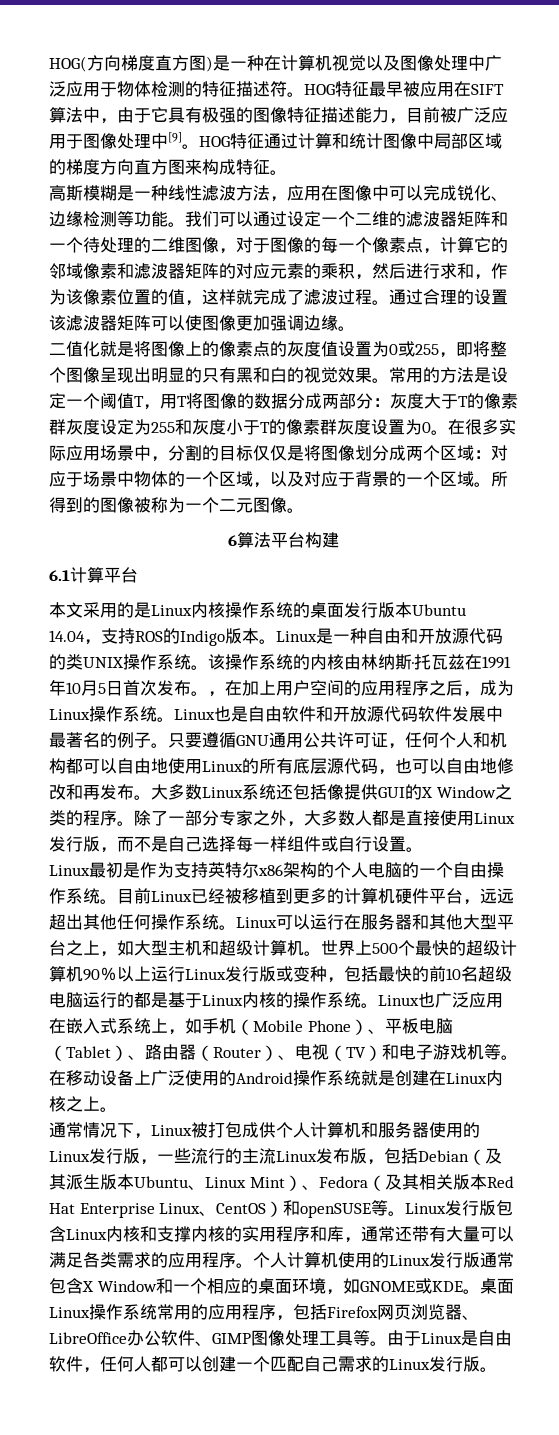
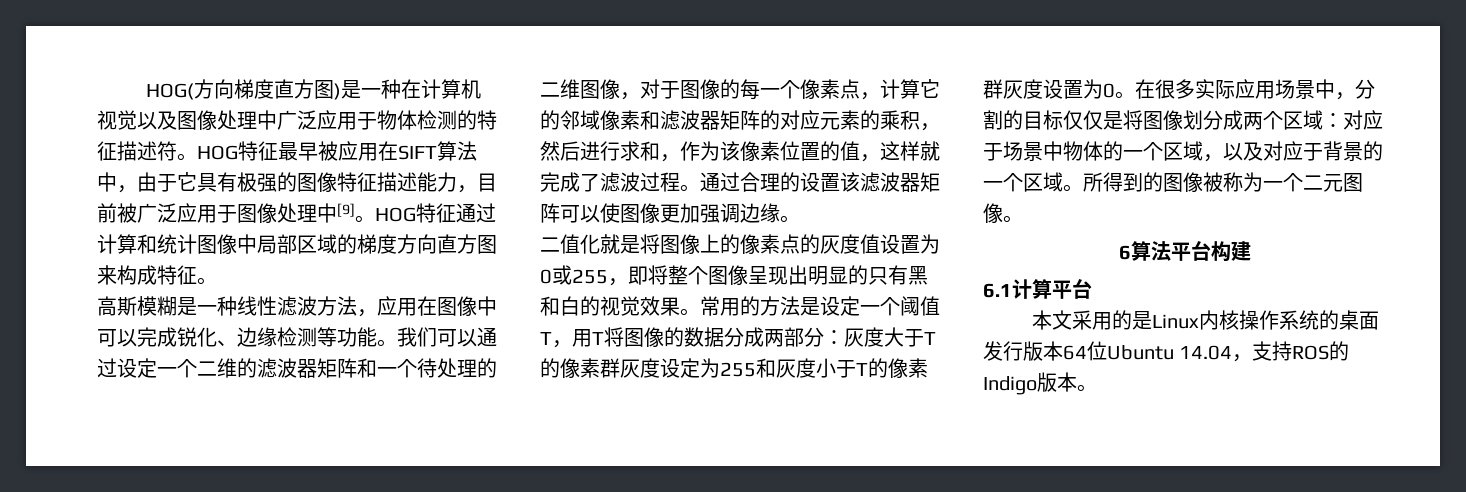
- 本文采用的是Linux内核操作系统的桌面发行版本Ubuntu 14.04，支持ROS的Indigo版本。Linux是一种自由和开放源代码的类UNIX操作系统。该操作系统的内核由林纳斯·托瓦兹在1991年10月5日首次发布。，在加上用户空间的应用程序之后，成为Linux操作系统。Linux也是自由软件和开放源代码软件发展中最著名的例子。只要遵循GNU通用公共许可证，任何个人和机构都可以自由地使用Linux的所有底层源代码，也可以自由地修改和再发布。大多数Linux系统还包括像提供GUI的X Window之类的程序。除了一部分专家之外，大多数人都是直接使用Linux发行版，而不是自己选择每一样组件或自行设置。
- Linux最初是作为支持英特尔x86架构的个人电脑的一个自由操作系统。目前Linux已经被移植到更多的计算机硬件平台，远远超出其他任何操作系统。Linux可以运行在服务器和其他大型平台之上，如大型主机和超级计算机。世界上500个最快的超级计算机90％以上运行Linux发行版或变种，包括最快的前10名超级电脑运行的都是基于Linux内核的操作系统。Linux也广泛应用在嵌入式系统上，如手机（Mobile Phone）、平板电脑（Tablet）、路由器（Router）、电视（TV）和电子游戏机等。在移动设备上广泛使用的Android操作系统就是创建在Linux内核之上。
- 通常情况下，Linux被打包成供个人计算机和服务器使用的Linux发行版，一些流行的主流Linux发布版，包括Debian（及其派生版本Ubuntu、Linux Mint）、Fedora（及其相关版本Red Hat Enterprise Linux、CentOS）和openSUSE等。Linux发行版包含Linux内核和支撑内核的实用程序和库，通常还带有大量可以满足各类需求的应用程序。个人计算机使用的Linux发行版通常包含X Window和一个相应的桌面环境，如GNOME或KDE。桌面Linux操作系统常用的应用程序，包括Firefox网页浏览器、LibreOffice办公软件、GIMP图像处理工具等。由于Linux是自由软件，任何人都可以创建一个匹配自己需求的Linux发行版。
+ 本文采用的是Linux内核操作系统的桌面发行版本64位Ubuntu 14.04，支持ROS的Indigo版本。

